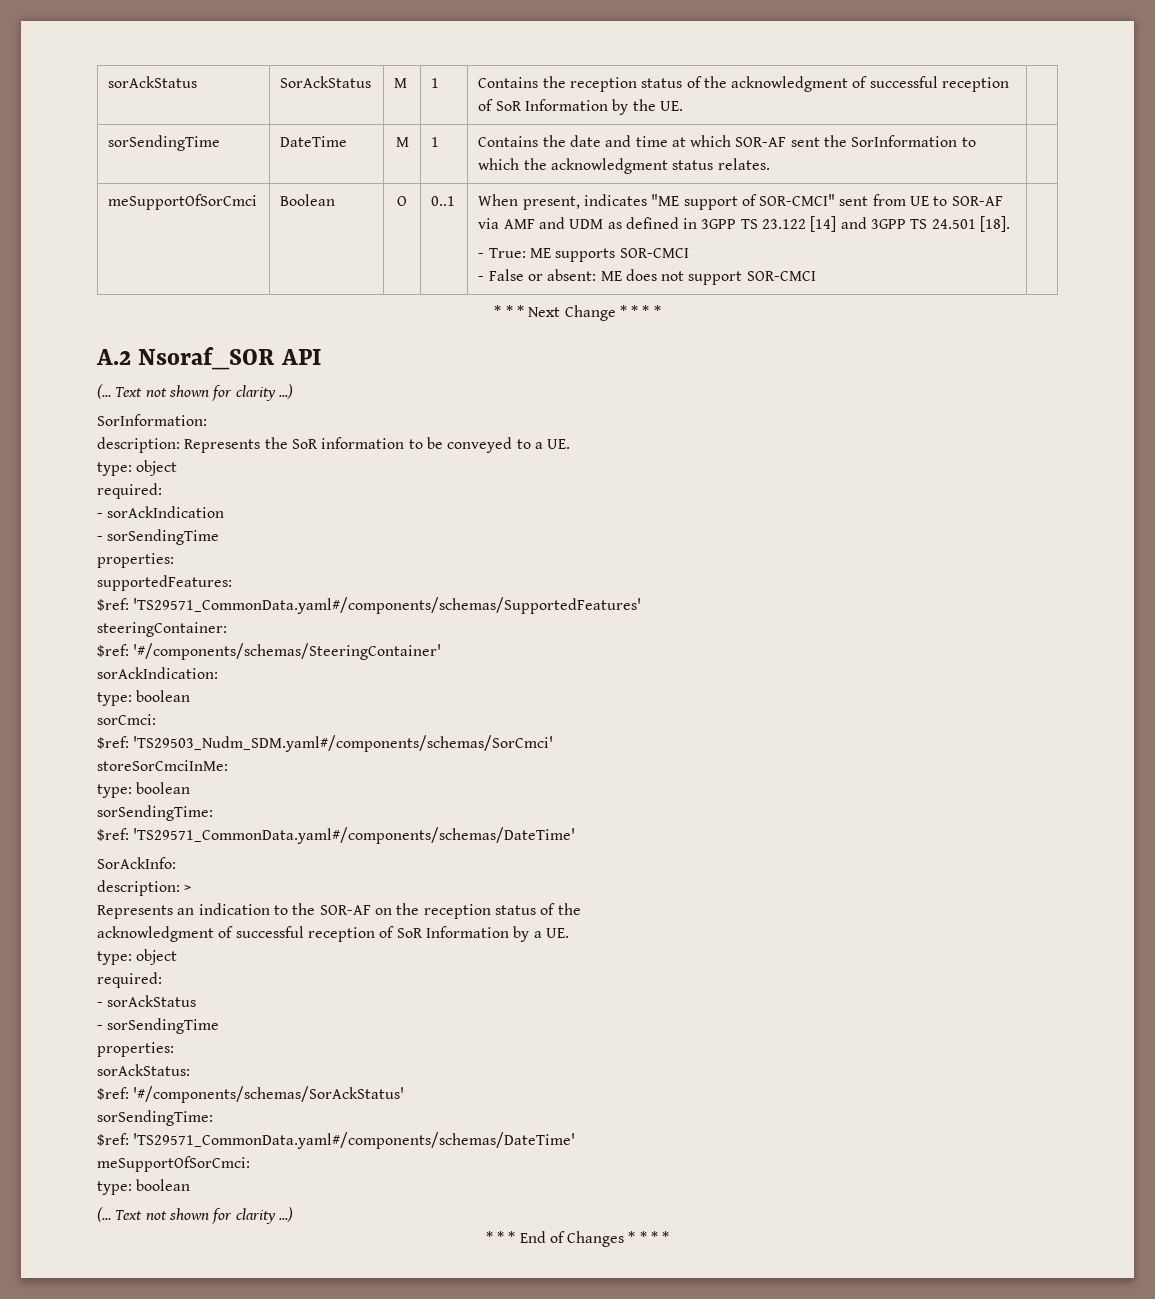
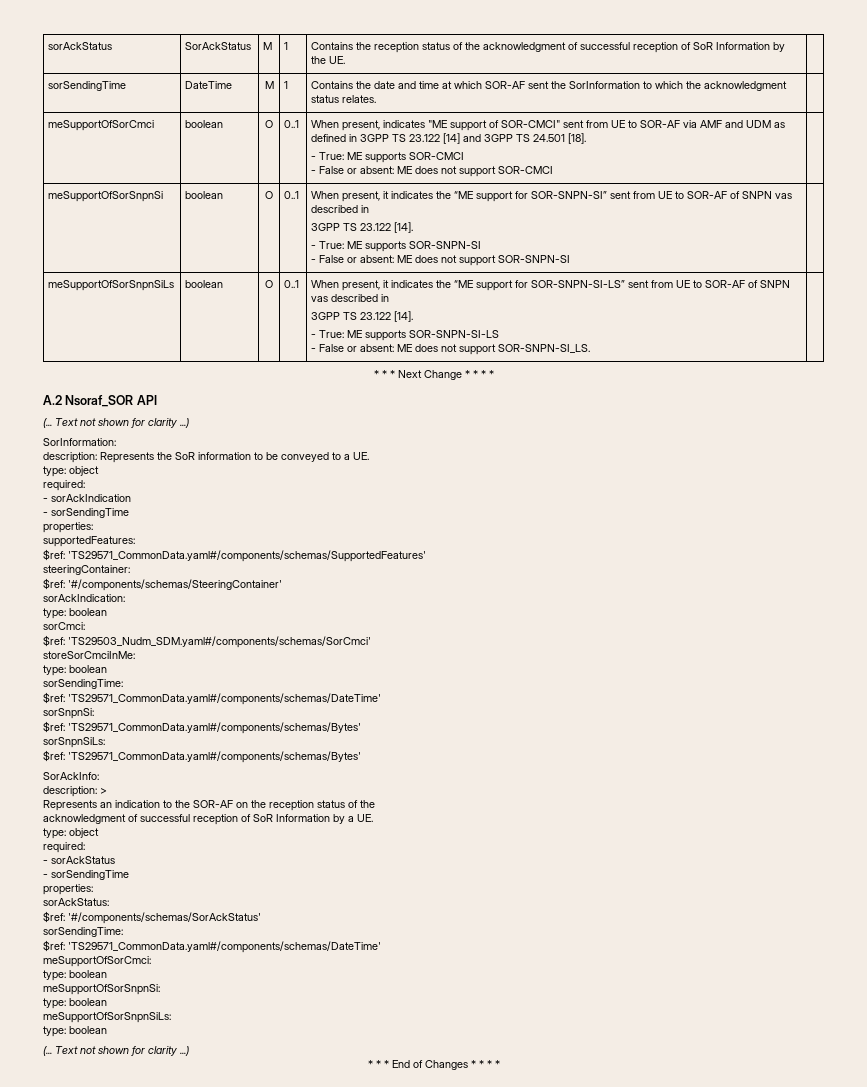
- meSupportOfSorCmci | Boolean
+ meSupportOfSorCmci | boolean
+ meSupportOfSorSnpnSi | boolean | O | 0..1 | When present, it indicates the “ME support for SOR-SNPN-SI” sent from UE to SOR-AF of SNPN vas described in
+ 3GPP TS 23.122 [14].
+ - True: ME supports SOR-SNPN-SI
+ - False or absent: ME does not support SOR-SNPN-SI |
+ meSupportOfSorSnpnSiLs | boolean | O | 0..1 | When present, it indicates the “ME support for SOR-SNPN-SI-LS” sent from UE to SOR-AF of SNPN vas described in
+ 3GPP TS 23.122 [14].
+ - True: ME supports SOR-SNPN-SI-LS
+ - False or absent: ME does not support SOR-SNPN-SI_LS.
+ sorSnpnSi:
+ $ref: 'TS29571_CommonData.yaml#/components/schemas/Bytes'
+ sorSnpnSiLs:
+ $ref: 'TS29571_CommonData.yaml#/components/schemas/Bytes'
+ meSupportOfSorSnpnSi:
+ type: boolean
+ meSupportOfSorSnpnSiLs:
+ type: boolean

